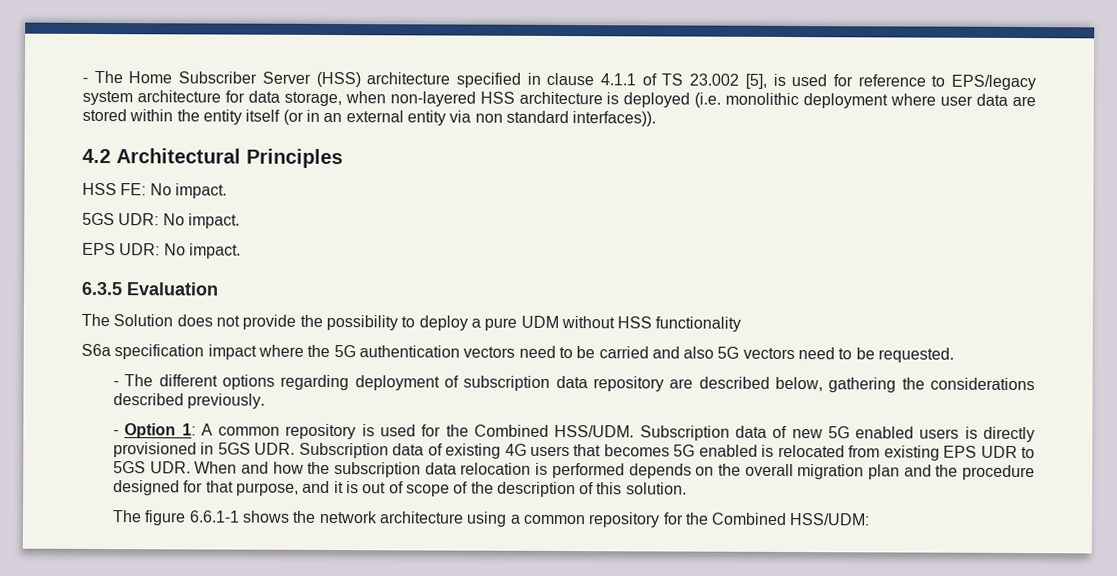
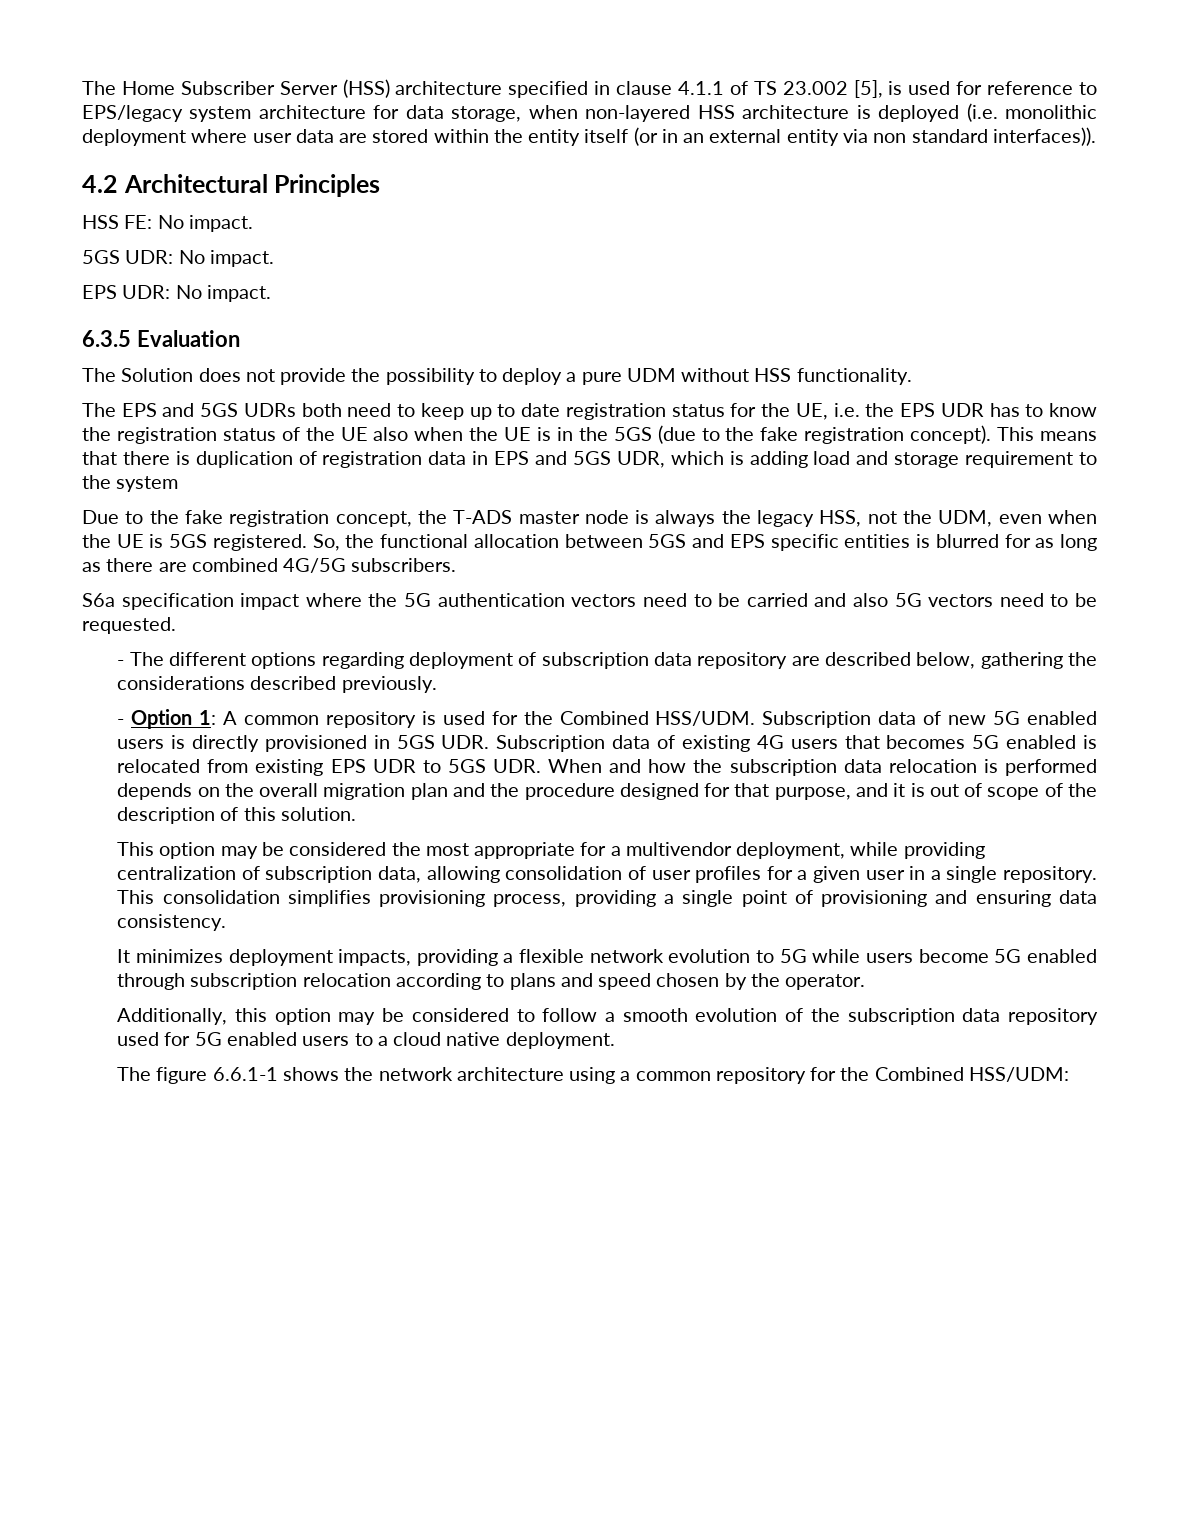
- - The Home Subscriber Server (HSS) architecture specified in clause 4.1.1 of TS 23.002 [5], is used for reference to EPS/legacy system architecture for data storage, when non-layered HSS architecture is deployed (i.e. monolithic deployment where user data are stored within the entity itself (or in an external entity via non standard interfaces)).
+ The Home Subscriber Server (HSS) architecture specified in clause 4.1.1 of TS 23.002 [5], is used for reference to EPS/legacy system architecture for data storage, when non-layered HSS architecture is deployed (i.e. monolithic deployment where user data are stored within the entity itself (or in an external entity via non standard interfaces)).
- The Solution does not provide the possibility to deploy a pure UDM without HSS functionality
+ The Solution does not provide the possibility to deploy a pure UDM without HSS functionality.
+ The EPS and 5GS UDRs both need to keep up to date registration status for the UE, i.e. the EPS UDR has to know the registration status of the UE also when the UE is in the 5GS (due to the fake registration concept). This means that there is duplication of registration data in EPS and 5GS UDR, which is adding load and storage requirement to the system
+ Due to the fake registration concept, the T-ADS master node is always the legacy HSS, not the UDM, even when the UE is 5GS registered. So, the functional allocation between 5GS and EPS specific entities is blurred for as long as there are combined 4G/5G subscribers.
+ This option may be considered the most appropriate for a multivendor deployment, while providing centralization of subscription data, allowing consolidation of user profiles for a given user in a single repository. This consolidation simplifies provisioning process, providing a single point of provisioning and ensuring data consistency.
+ It minimizes deployment impacts, providing a flexible network evolution to 5G while users become 5G enabled through subscription relocation according to plans and speed chosen by the operator.
+ Additionally, this option may be considered to follow a smooth evolution of the subscription data repository used for 5G enabled users to a cloud native deployment.

